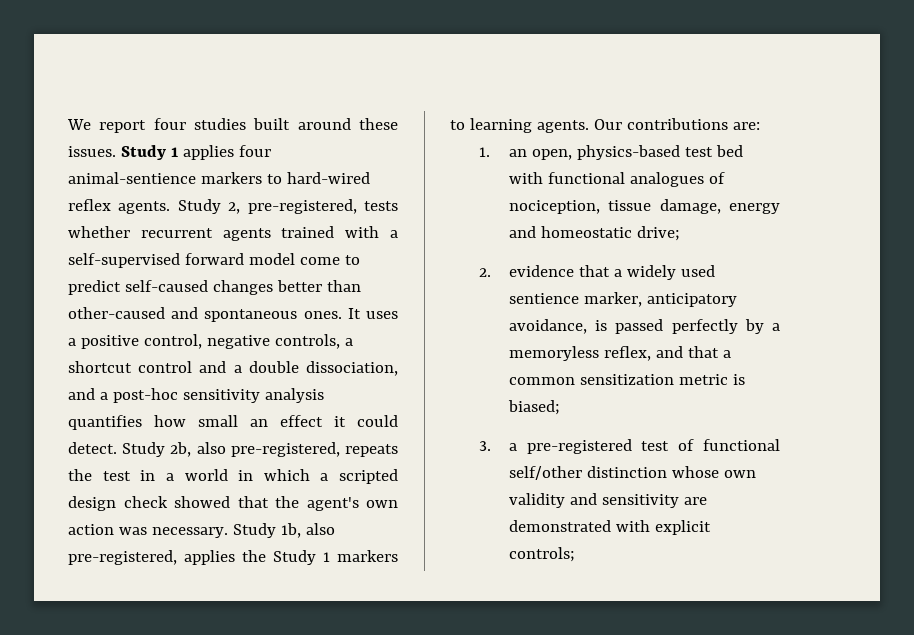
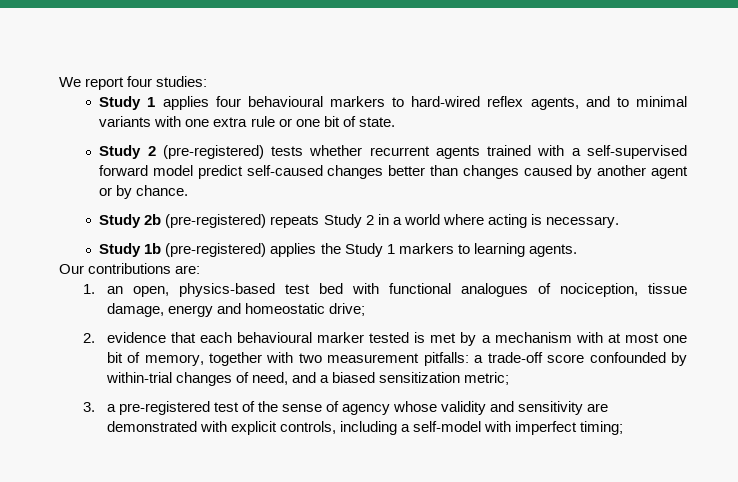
- We report four studies built around these issues. Study 1 applies four animal-sentience markers to hard-wired reflex agents. Study 2, pre-registered, tests whether recurrent agents trained with a self-supervised forward model come to predict self-caused changes better than other-caused and spontaneous ones. It uses a positive control, negative controls, a shortcut control and a double dissociation, and a post-hoc sensitivity analysis quantifies how small an effect it could detect. Study 2b, also pre-registered, repeats the test in a world in which a scripted design check showed that the agent's own action was necessary. Study 1b, also pre-registered, applies the Study 1 markers to learning agents. Our contributions are:
+ We report four studies:
+ Study 1 applies four behavioural markers to hard-wired reflex agents, and to minimal variants with one extra rule or one bit of state.
+ Study 2 (pre-registered) tests whether recurrent agents trained with a self-supervised forward model predict self-caused changes better than changes caused by another agent or by chance.
+ Study 2b (pre-registered) repeats Study 2 in a world where acting is necessary.
+ Study 1b (pre-registered) applies the Study 1 markers to learning agents.
+ Our contributions are:
- 2. evidence that a widely used sentience marker, anticipatory avoidance, is passed perfectly by a memoryless reflex, and that a common sensitization metric is biased;
+ 2. evidence that each behavioural marker tested is met by a mechanism with at most one bit of memory, together with two measurement pitfalls: a trade-off score confounded by within-trial changes of need, and a biased sensitization metric;
- 3. a pre-registered test of functional self/other distinction whose own validity and sensitivity are demonstrated with explicit controls;
+ 3. a pre-registered test of the sense of agency whose validity and sensitivity are demonstrated with explicit controls, including a self-model with imperfect timing;

